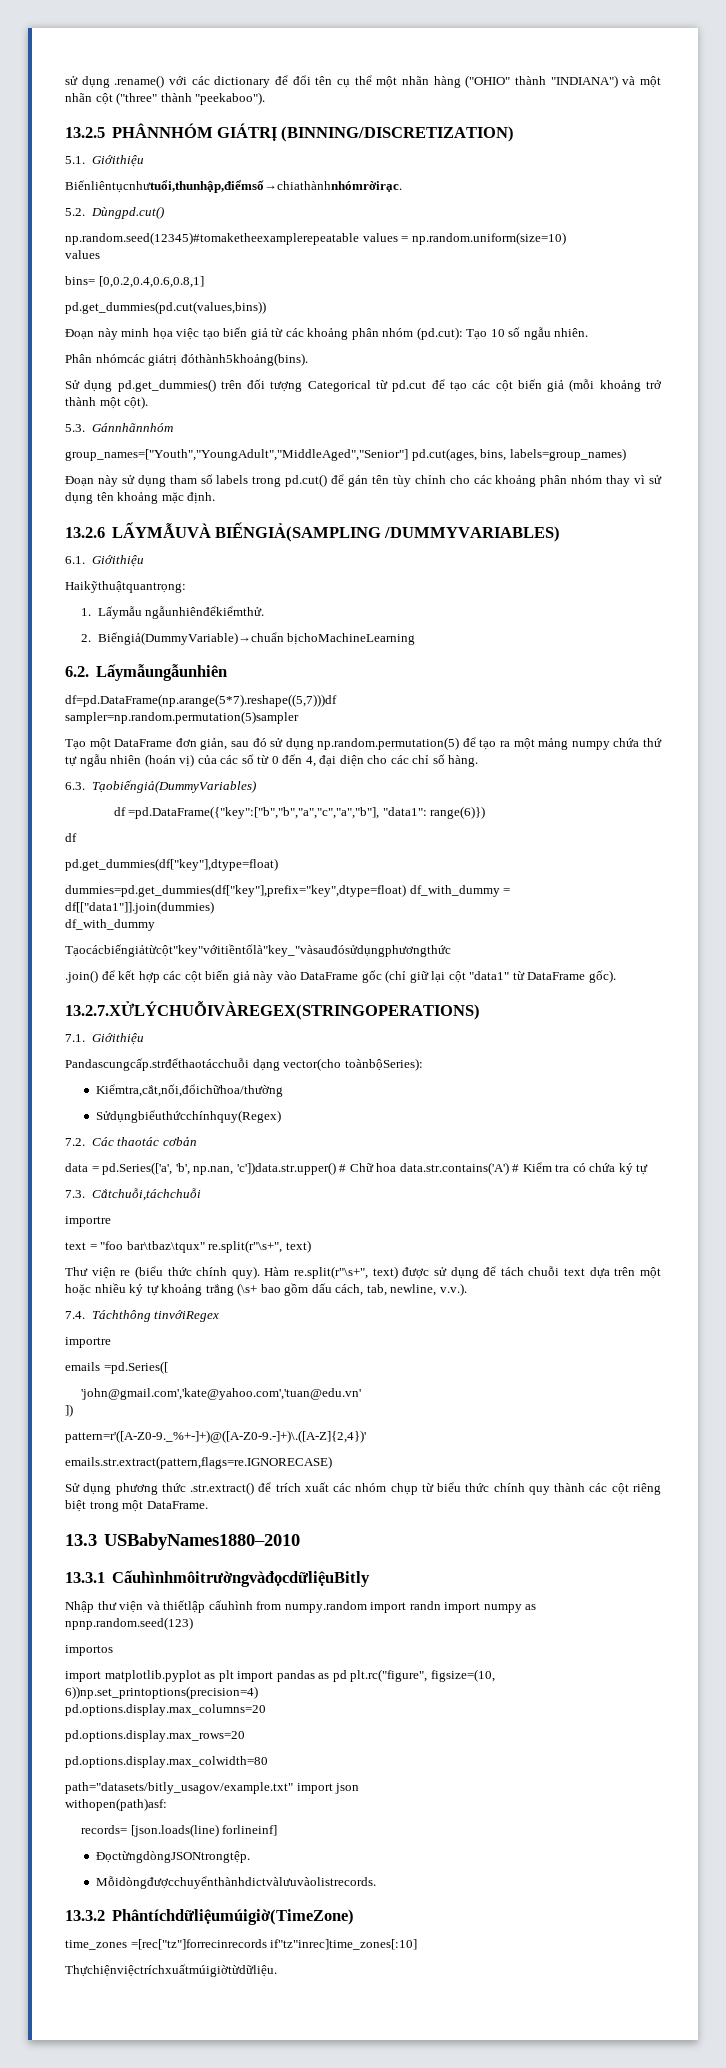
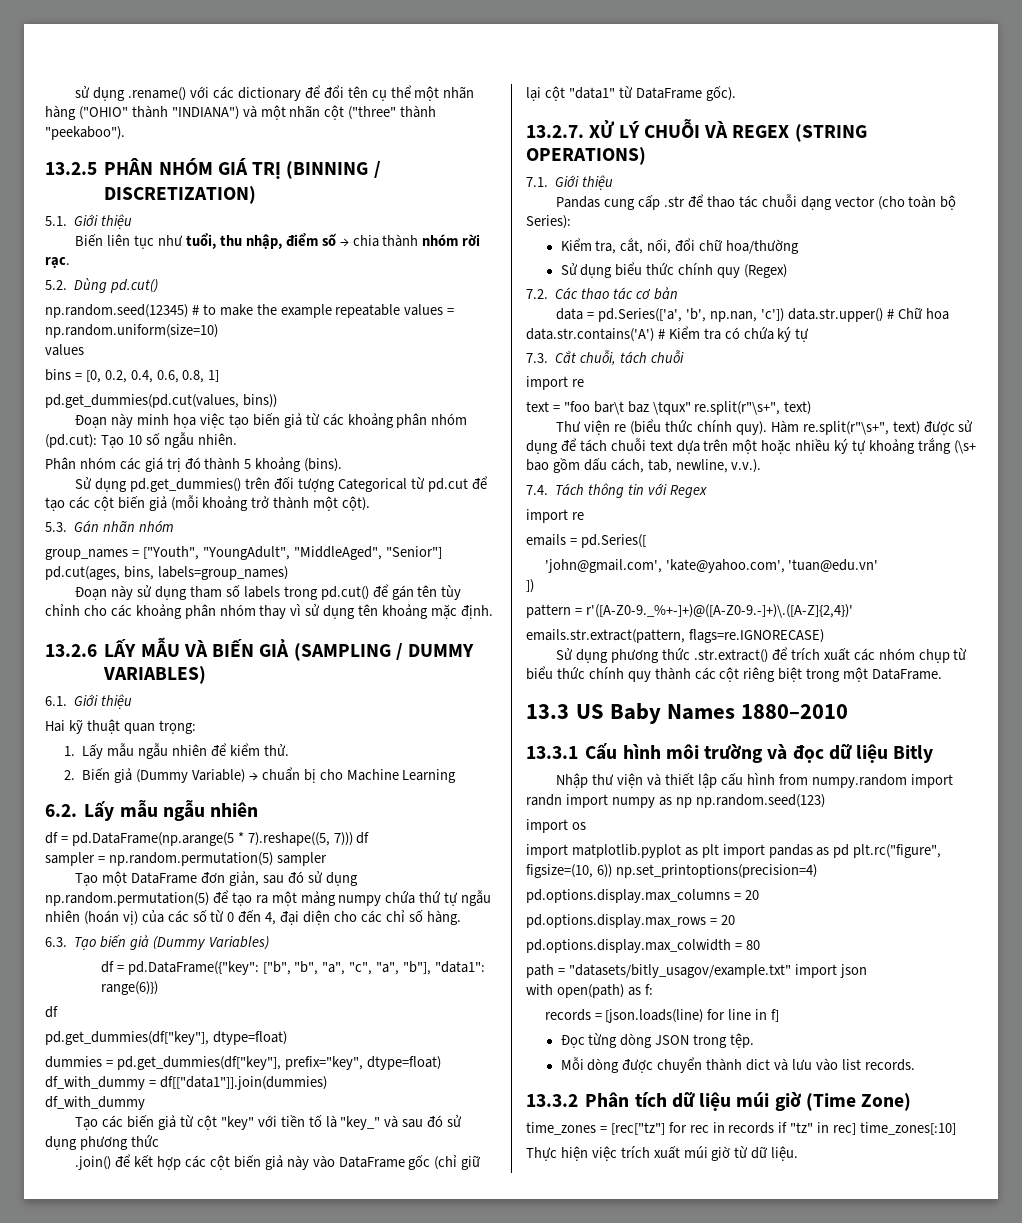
- 13.2.5 PHÂNNHÓM GIÁTRỊ (BINNING/DISCRETIZATION)
- 5.1. Giớithiệu
- Biếnliêntụcnhưtuổi,thunhập,điểmsố→chiathànhnhómrờirạc.
- 5.2. Dùngpd.cut()
- np.random.seed(12345)#tomaketheexamplerepeatable values = np.random.uniform(size=10)
+ 13.2.5 PHÂN NHÓM GIÁ TRỊ (BINNING / DISCRETIZATION)
+ 5.1. Giới thiệu
+ Biến liên tục như tuổi, thu nhập, điểm số → chia thành nhóm rời rạc.
+ 5.2. Dùng pd.cut()
+ np.random.seed(12345) # to make the example repeatable values = np.random.uniform(size=10)
  values
- bins= [0,0.2,0.4,0.6,0.8,1]
- pd.get_dummies(pd.cut(values,bins))
+ bins = [0, 0.2, 0.4, 0.6, 0.8, 1]
+ pd.get_dummies(pd.cut(values, bins))
- Phân nhómcác giátrị đóthành5khoảng(bins).
+ Phân nhóm các giá trị đó thành 5 khoảng (bins).
- 5.3. Gánnhãnnhóm
- group_names=["Youth","YoungAdult","MiddleAged","Senior"] pd.cut(ages, bins, labels=group_names)
+ 5.3. Gán nhãn nhóm
+ group_names = ["Youth", "YoungAdult", "MiddleAged", "Senior"] pd.cut(ages, bins, labels=group_names)
- 13.2.6 LẤYMẪUVÀ BIẾNGIẢ(SAMPLING /DUMMYVARIABLES)
- 6.1. Giớithiệu
- Haikỹthuậtquantrọng:
- 1. Lấymẫu ngẫunhiênđểkiểmthử.
- 2. Biếngiả(DummyVariable)→chuẩn bịchoMachineLearning
- 6.2. Lấymẫungẫunhiên
- df=pd.DataFrame(np.arange(5*7).reshape((5,7)))df
- sampler=np.random.permutation(5)sampler
+ 13.2.6 LẤY MẪU VÀ BIẾN GIẢ (SAMPLING / DUMMY VARIABLES)
+ 6.1. Giới thiệu
+ Hai kỹ thuật quan trọng:
+ 1. Lấy mẫu ngẫu nhiên để kiểm thử.
+ 2. Biến giả (Dummy Variable) → chuẩn bị cho Machine Learning
+ 6.2. Lấy mẫu ngẫu nhiên
+ df = pd.DataFrame(np.arange(5 * 7).reshape((5, 7))) df
+ sampler = np.random.permutation(5) sampler
- 6.3. Tạobiếngiả(DummyVariables)
- df =pd.DataFrame({"key":["b","b","a","c","a","b"], "data1": range(6)})
+ 6.3. Tạo biến giả (Dummy Variables)
+ df = pd.DataFrame({"key": ["b", "b", "a", "c", "a", "b"], "data1": range(6)})
  df
- pd.get_dummies(df["key"],dtype=float)
- dummies=pd.get_dummies(df["key"],prefix="key",dtype=float) df_with_dummy = df[["data1"]].join(dummies)
+ pd.get_dummies(df["key"], dtype=float)
+ dummies = pd.get_dummies(df["key"], prefix="key", dtype=float) df_with_dummy = df[["data1"]].join(dummies)
  df_with_dummy
- Tạocácbiếngiảtừcột"key"vớitiềntốlà"key_"vàsauđósửdụngphươngthức
+ Tạo các biến giả từ cột "key" với tiền tố là "key_" và sau đó sử dụng phương thức
- 13.2.7.XỬLÝCHUỖIVÀREGEX(STRINGOPERATIONS)
- 7.1. Giớithiệu
- Pandascungcấp.strđểthaotácchuỗi dạng vector(cho toànbộSeries):
- Kiểmtra,cắt,nối,đổichữhoa/thường
- Sửdụngbiểuthứcchínhquy(Regex)
- 7.2. Các thaotác cơbản
+ 13.2.7. XỬ LÝ CHUỖI VÀ REGEX (STRING OPERATIONS)
+ 7.1. Giới thiệu
+ Pandas cung cấp .str để thao tác chuỗi dạng vector (cho toàn bộ Series):
+ Kiểm tra, cắt, nối, đổi chữ hoa/thường
+ Sử dụng biểu thức chính quy (Regex)
+ 7.2. Các thao tác cơ bản
- data = pd.Series(['a', 'b', np.nan, 'c'])data.str.upper() # Chữ hoa data.str.contains('A') # Kiểm tra có chứa ký tự
+ data = pd.Series(['a', 'b', np.nan, 'c']) data.str.upper() # Chữ hoa data.str.contains('A') # Kiểm tra có chứa ký tự
- 7.3. Cắtchuỗi,táchchuỗi
- importre
+ 7.3. Cắt chuỗi, tách chuỗi
+ import re
- text = "foo bar\tbaz\tqux" re.split(r"\s+", text)
+ text = "foo bar\t baz \tqux" re.split(r"\s+", text)
- 7.4. Táchthông tinvớiRegex
- importre
- emails =pd.Series([
- 'john@gmail.com','kate@yahoo.com','tuan@edu.vn'
+ 7.4. Tách thông tin với Regex
+ import re
+ emails = pd.Series([
+ 'john@gmail.com', 'kate@yahoo.com', 'tuan@edu.vn'
  ])
- pattern=r'([A-Z0-9._%+-]+)@([A-Z0-9.-]+)\.([A-Z]{2,4})'
- emails.str.extract(pattern,flags=re.IGNORECASE)
+ pattern = r'([A-Z0-9._%+-]+)@([A-Z0-9.-]+)\.([A-Z]{2,4})'
+ emails.str.extract(pattern, flags=re.IGNORECASE)
- 13.3 USBabyNames1880–2010
- 13.3.1 CấuhìnhmôitrườngvàđọcdữliệuBitly
+ 13.3 US Baby Names 1880–2010
+ 13.3.1 Cấu hình môi trường và đọc dữ liệu Bitly
- Nhập thư viện và thiếtlập cấuhình from numpy.random import randn import numpy as npnp.random.seed(123)
- importos
+ Nhập thư viện và thiết lập cấu hình from numpy.random import randn import numpy as np np.random.seed(123)
+ import os
- import matplotlib.pyplot as plt import pandas as pd plt.rc("figure", figsize=(10, 6))np.set_printoptions(precision=4)
- pd.options.display.max_columns=20
- pd.options.display.max_rows=20
- pd.options.display.max_colwidth=80
- path="datasets/bitly_usagov/example.txt" import json
- withopen(path)asf:
- records= [json.loads(line) forlineinf]
- ĐọctừngdòngJSONtrongtệp.
- Mỗidòngđượcchuyểnthànhdictvàlưuvàolistrecords.
- 13.3.2 Phântíchdữliệumúigiờ(TimeZone)
- time_zones =[rec["tz"]forrecinrecords if"tz"inrec]time_zones[:10]
- Thựchiệnviệctríchxuấtmúigiờtừdữliệu.
+ import matplotlib.pyplot as plt import pandas as pd plt.rc("figure", figsize=(10, 6)) np.set_printoptions(precision=4)
+ pd.options.display.max_columns = 20
+ pd.options.display.max_rows = 20
+ pd.options.display.max_colwidth = 80
+ path = "datasets/bitly_usagov/example.txt" import json
+ with open(path) as f:
+ records = [json.loads(line) for line in f]
+ Đọc từng dòng JSON trong tệp.
+ Mỗi dòng được chuyển thành dict và lưu vào list records.
+ 13.3.2 Phân tích dữ liệu múi giờ (Time Zone)
+ time_zones = [rec["tz"] for rec in records if "tz" in rec] time_zones[:10]
+ Thực hiện việc trích xuất múi giờ từ dữ liệu.

